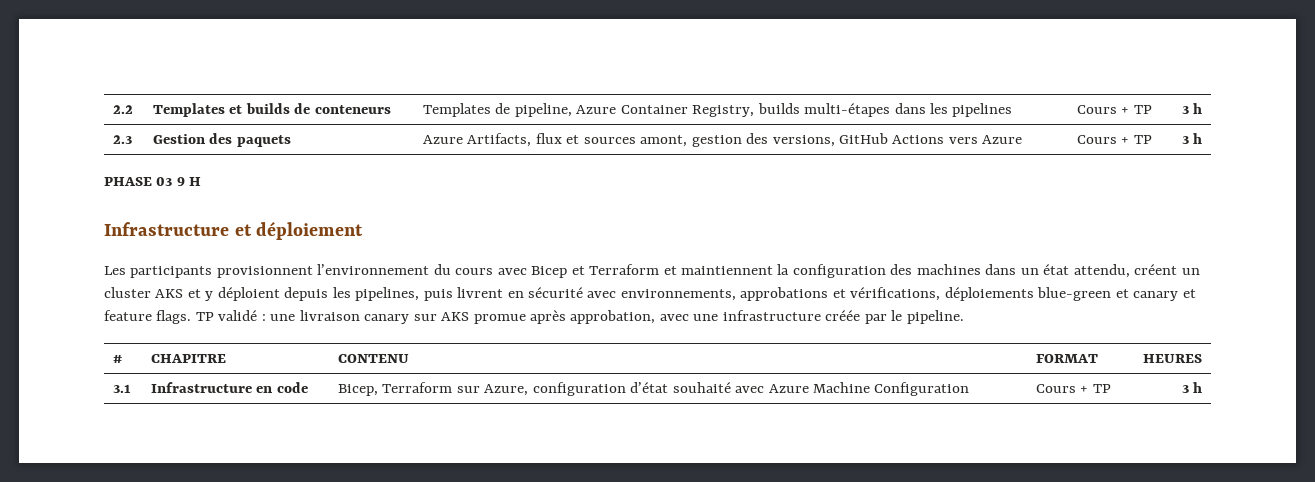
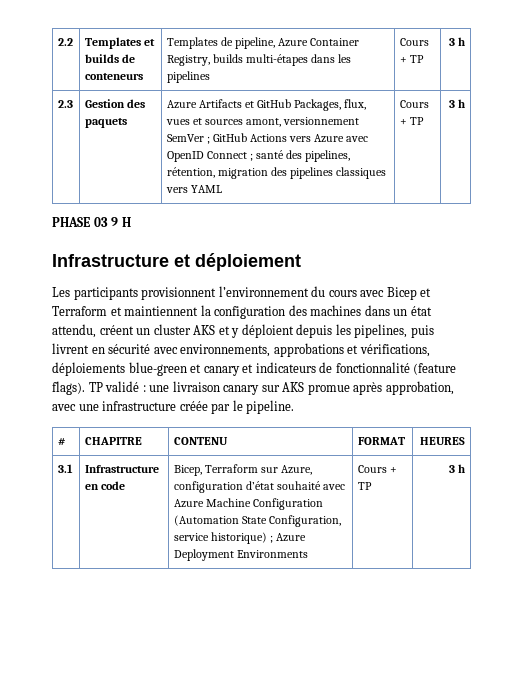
- 2.3 | Gestion des paquets | Azure Artifacts, flux et sources amont, gestion des versions, GitHub Actions vers Azure | Cours + TP | 3 h
+ 2.3 | Gestion des paquets | Azure Artifacts et GitHub Packages, flux, vues et sources amont, versionnement SemVer ; GitHub Actions vers Azure avec OpenID Connect ; santé des pipelines, rétention, migration des pipelines classiques vers YAML | Cours + TP | 3 h
- Les participants provisionnent l’environnement du cours avec Bicep et Terraform et maintiennent la configuration des machines dans un état attendu, créent un cluster AKS et y déploient depuis les pipelines, puis livrent en sécurité avec environnements, approbations et vérifications, déploiements blue-green et canary et feature flags.
+ Les participants provisionnent l’environnement du cours avec Bicep et Terraform et maintiennent la configuration des machines dans un état attendu, créent un cluster AKS et y déploient depuis les pipelines, puis livrent en sécurité avec environnements, approbations et vérifications, déploiements blue-green et canary et indicateurs de fonctionnalité (feature flags).
- 3.1 | Infrastructure en code | Bicep, Terraform sur Azure, configuration d’état souhaité avec Azure Machine Configuration | Cours + TP | 3 h
+ 3.1 | Infrastructure en code | Bicep, Terraform sur Azure, configuration d’état souhaité avec Azure Machine Configuration (Automation State Configuration, service historique) ; Azure Deployment Environments | Cours + TP | 3 h

